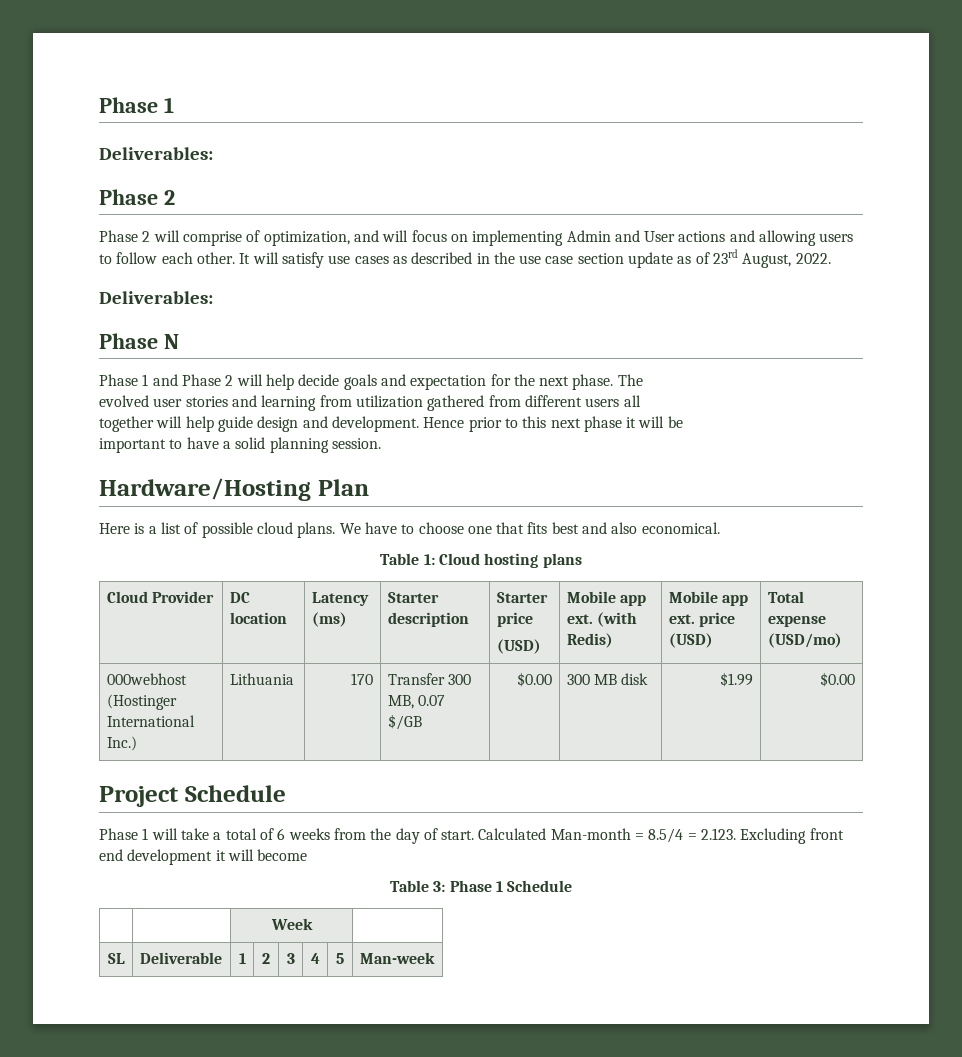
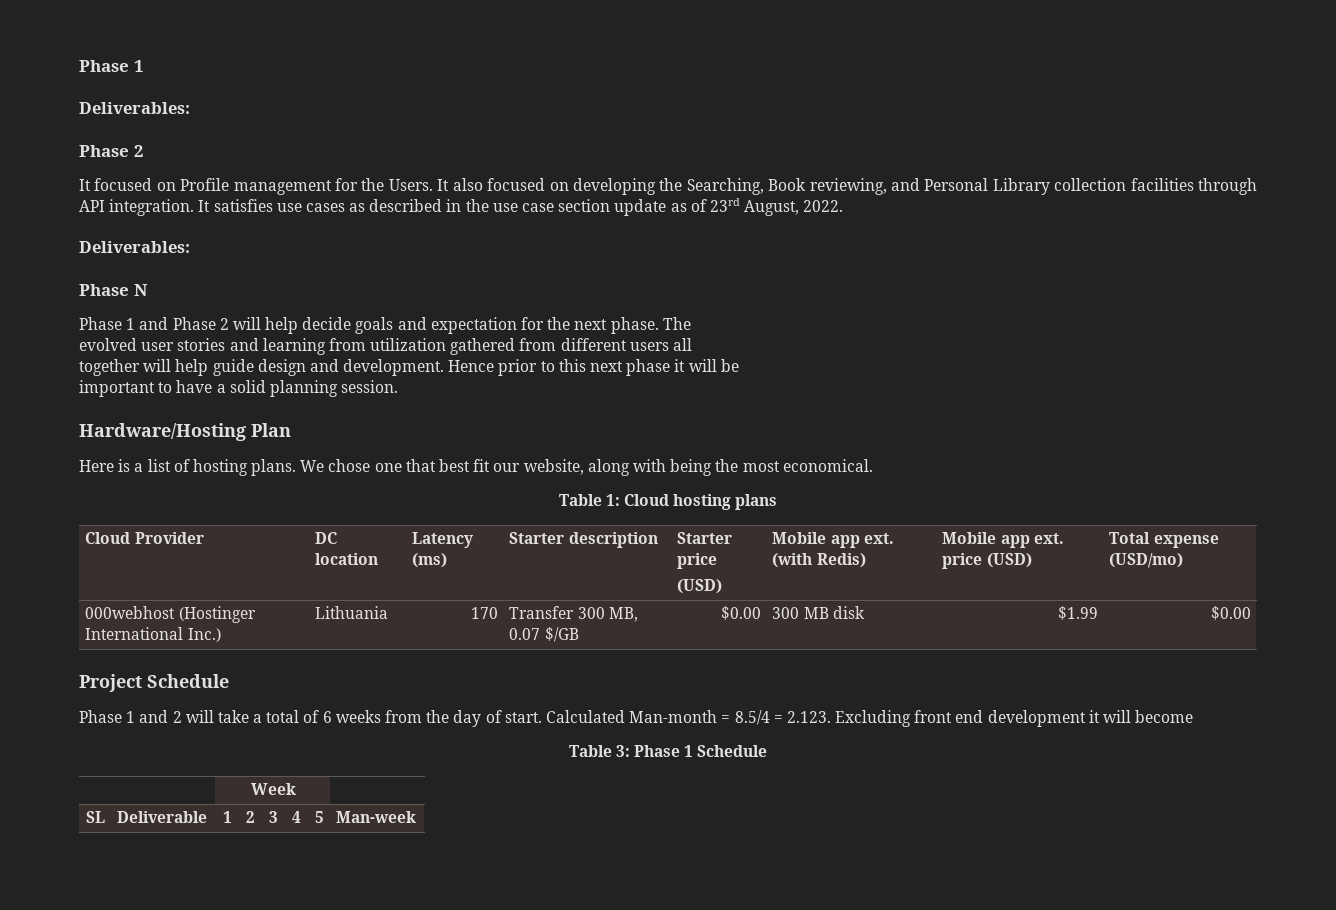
- Phase 2 will comprise of optimization, and will focus on implementing Admin and User actions and allowing users to follow each other. It will satisfy use cases as described in the use case section update as of 23rd August, 2022.
+ It focused on Profile management for the Users. It also focused on developing the Searching, Book reviewing, and Personal Library collection facilities through API integration. It satisfies use cases as described in the use case section update as of 23rd August, 2022.
- Here is a list of possible cloud plans. We have to choose one that fits best and also economical.
+ Here is a list of hosting plans. We chose one that best fit our website, along with being the most economical.
- Phase 1 will take a total of 6 weeks from the day of start.
+ Phase 1 and 2 will take a total of 6 weeks from the day of start.

